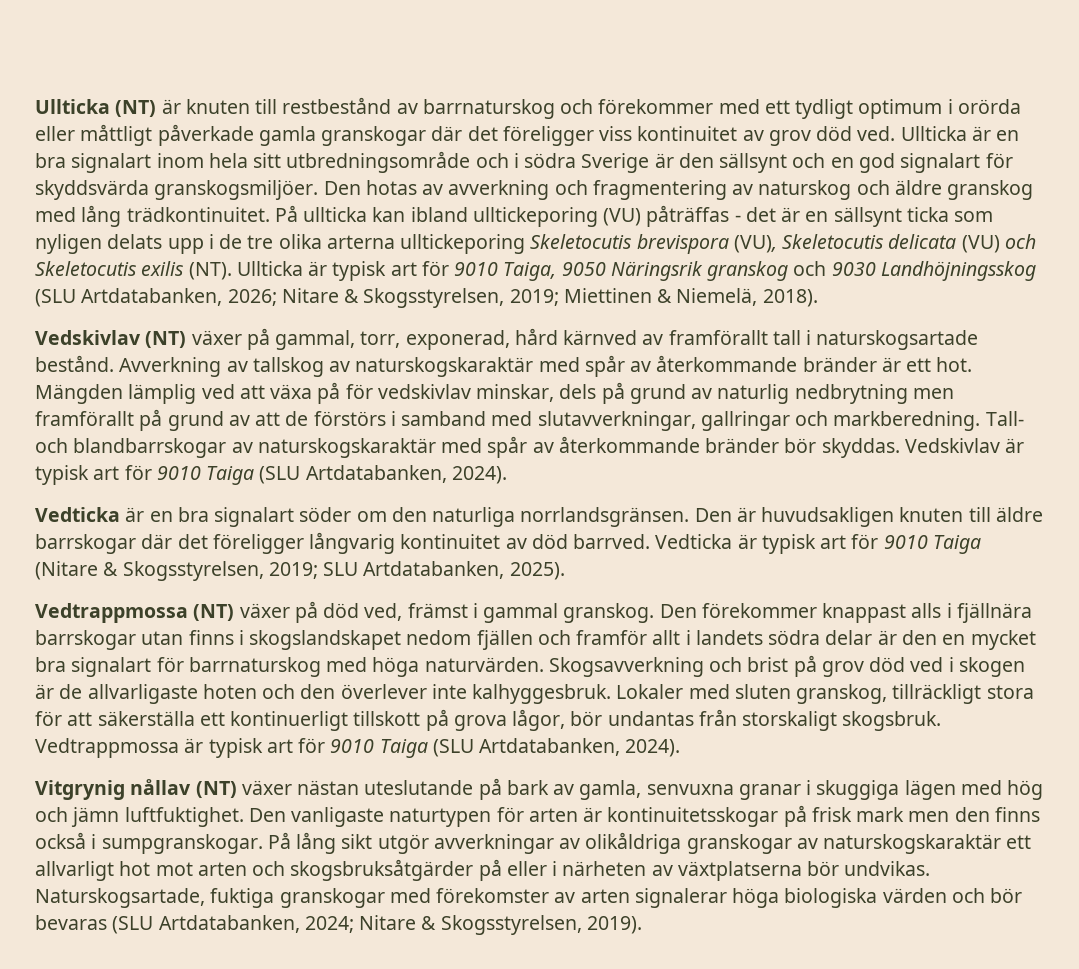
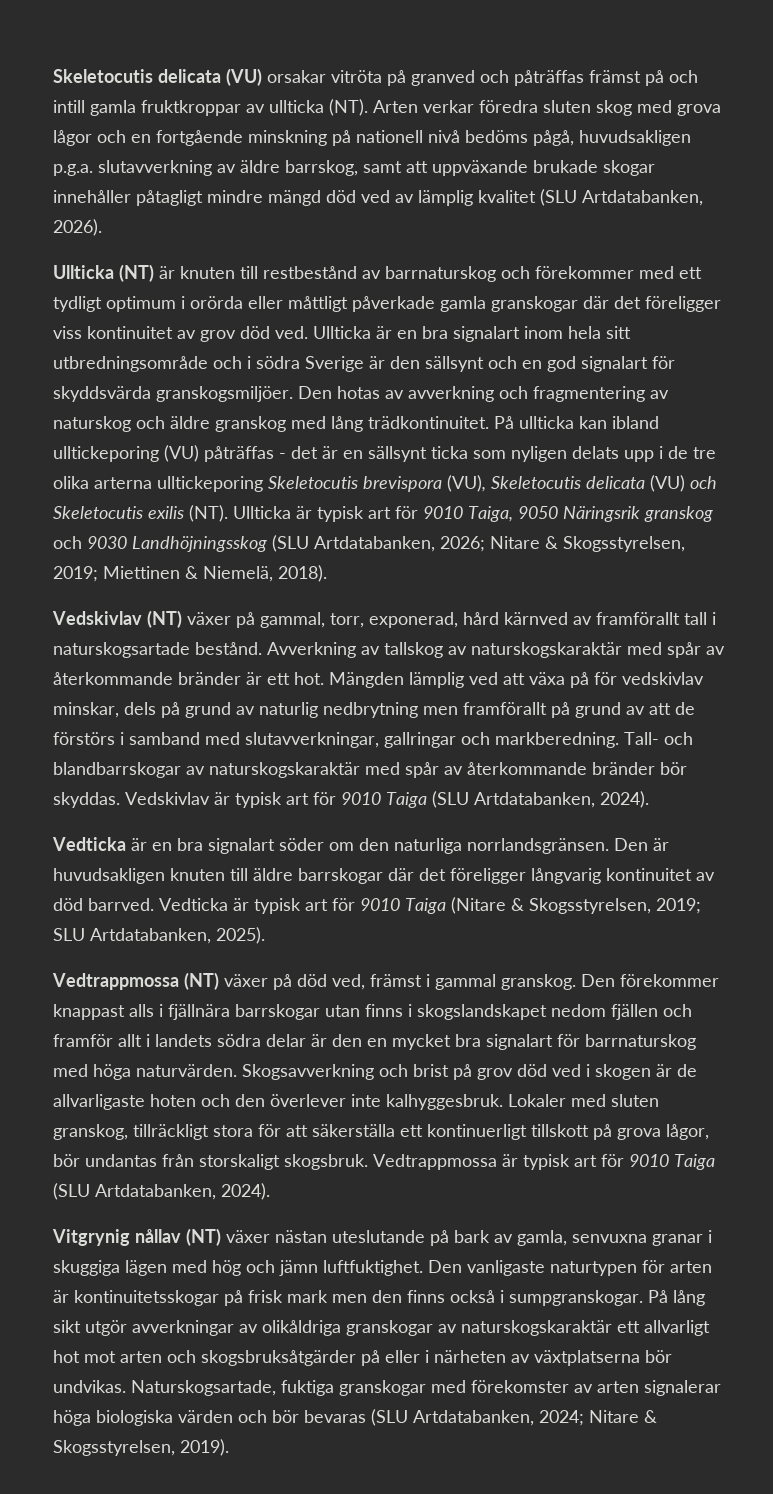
+ Skeletocutis delicata (VU) orsakar vitröta på granved och påträffas främst på och intill gamla fruktkroppar av ullticka (NT). Arten verkar föredra sluten skog med grova lågor och en fortgående minskning på nationell nivå bedöms pågå, huvudsakligen p.g.a. slutavverkning av äldre barrskog, samt att uppväxande brukade skogar innehåller påtagligt mindre mängd död ved av lämplig kvalitet (SLU Artdatabanken, 2026).

